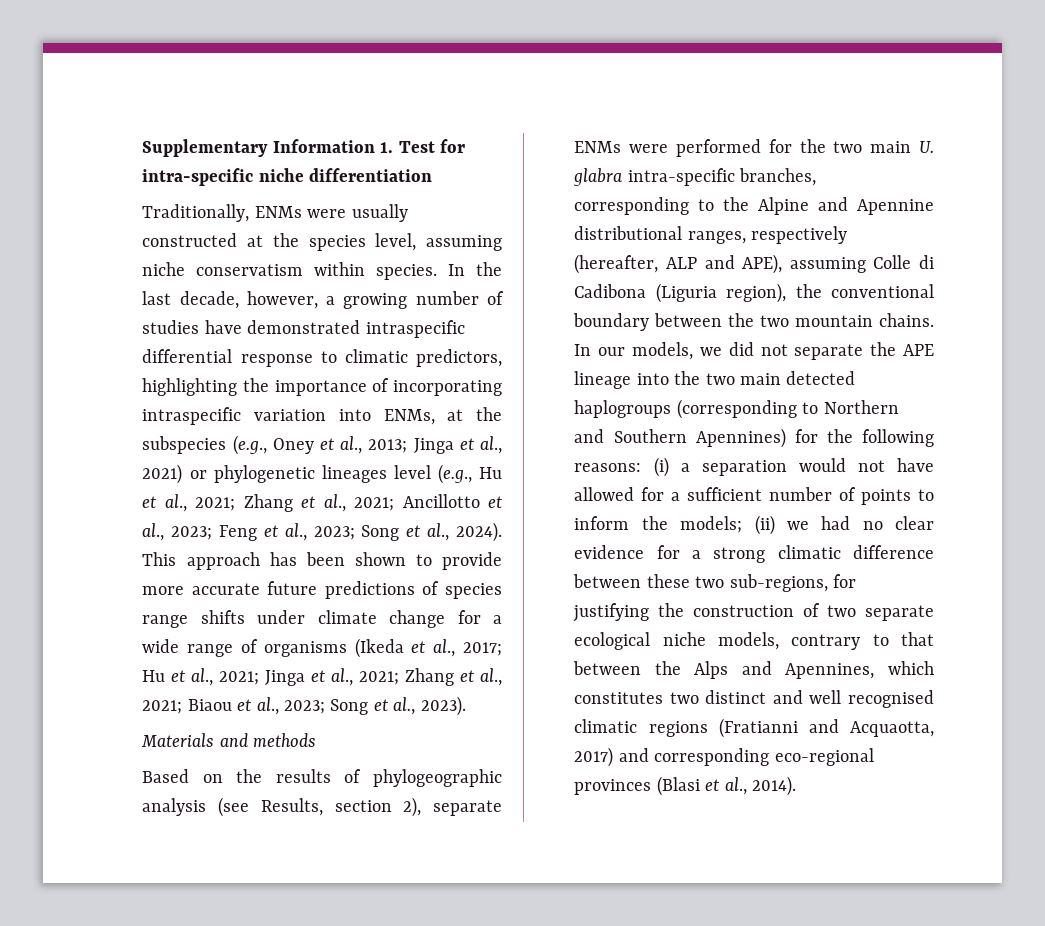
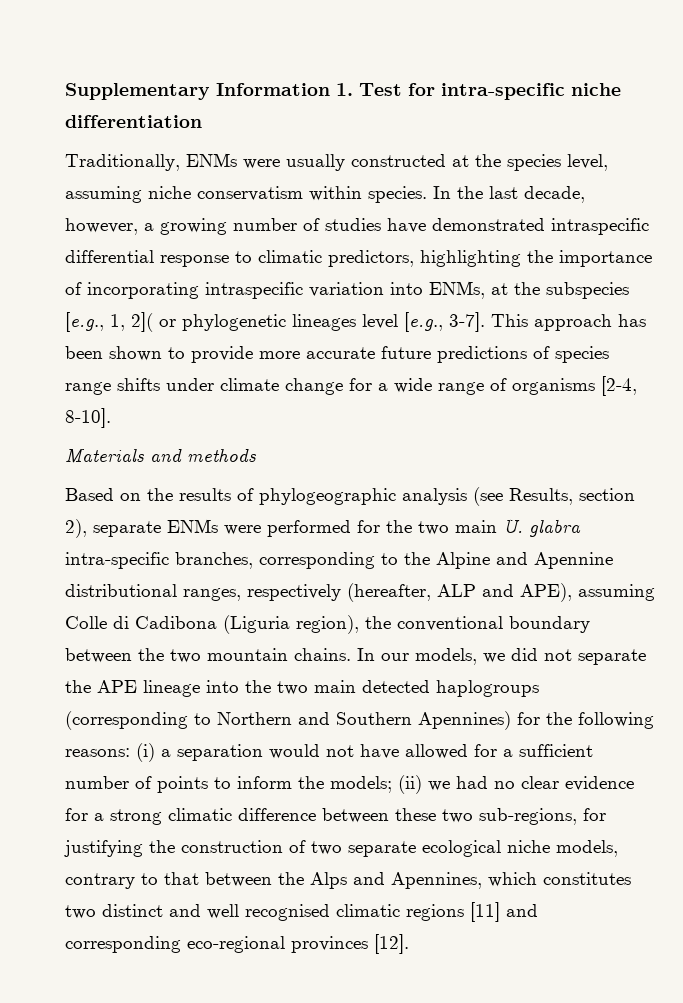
- In the last decade, however, a growing number of studies have demonstrated intraspecific differential response to climatic predictors, highlighting the importance of incorporating intraspecific variation into ENMs, at the subspecies (e.g., Oney et al., 2013; Jinga et al., 2021) or phylogenetic lineages level (e.g., Hu et al., 2021; Zhang et al., 2021; Ancillotto et al., 2023; Feng et al., 2023; Song et al., 2024).
+ In the last decade, however, a growing number of studies have demonstrated intraspecific differential response to climatic predictors, highlighting the importance of incorporating intraspecific variation into ENMs, at the subspecies [e.g., 1, 2]( or phylogenetic lineages level [e.g., 3-7].
- This approach has been shown to provide more accurate future predictions of species range shifts under climate change for a wide range of organisms (Ikeda et al., 2017; Hu et al., 2021; Jinga et al., 2021; Zhang et al., 2021; Biaou et al., 2023; Song et al., 2023).
+ This approach has been shown to provide more accurate future predictions of species range shifts under climate change for a wide range of organisms [2-4, 8-10].
- (ii) we had no clear evidence for a strong climatic difference between these two sub-regions, for justifying the construction of two separate ecological niche models, contrary to that between the Alps and Apennines, which constitutes two distinct and well recognised climatic regions (Fratianni and Acquaotta, 2017) and corresponding eco-regional provinces (Blasi et al., 2014).
+ (ii) we had no clear evidence for a strong climatic difference between these two sub-regions, for justifying the construction of two separate ecological niche models, contrary to that between the Alps and Apennines, which constitutes two distinct and well recognised climatic regions [11] and corresponding eco-regional provinces [12].

